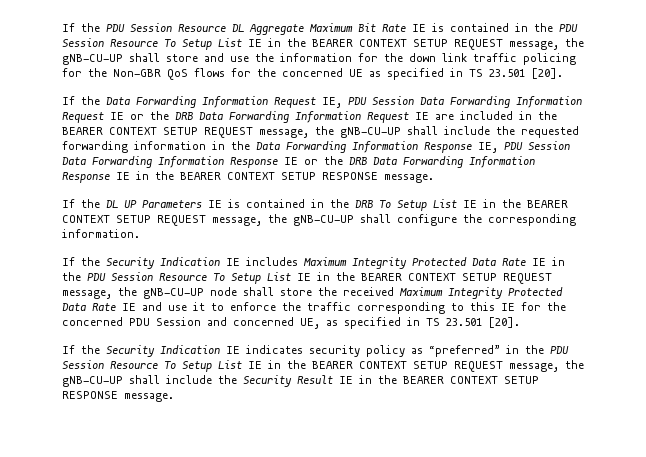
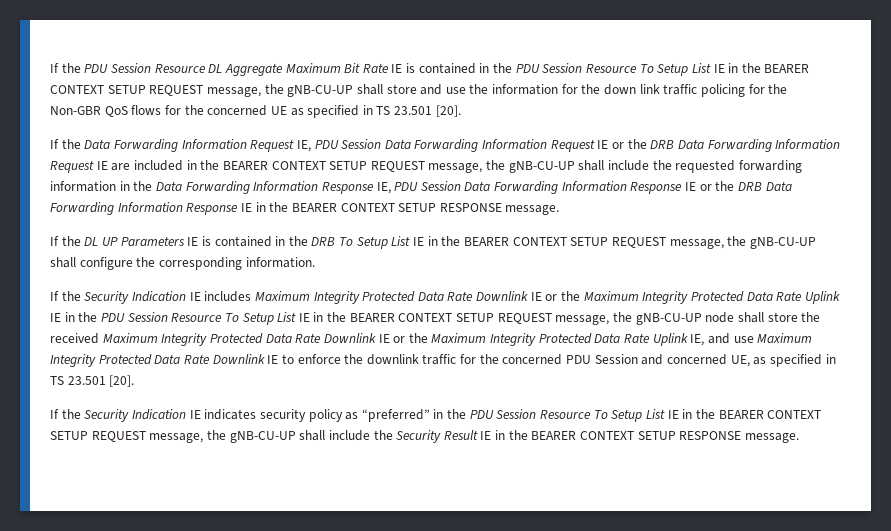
- If the Security Indication IE includes Maximum Integrity Protected Data Rate IE in the PDU Session Resource To Setup List IE in the BEARER CONTEXT SETUP REQUEST message, the gNB-CU-UP node shall store the received Maximum Integrity Protected Data Rate IE and use it to enforce the traffic corresponding to this IE for the concerned PDU Session and concerned UE, as specified in TS 23.501 [20].
+ If the Security Indication IE includes Maximum Integrity Protected Data Rate Downlink IE or the Maximum Integrity Protected Data Rate Uplink IE in the PDU Session Resource To Setup List IE in the BEARER CONTEXT SETUP REQUEST message, the gNB-CU-UP node shall store the received Maximum Integrity Protected Data Rate Downlink IE or the Maximum Integrity Protected Data Rate Uplink IE, and use Maximum Integrity Protected Data Rate Downlink IE to enforce the downlink traffic for the concerned PDU Session and concerned UE, as specified in TS 23.501 [20].

